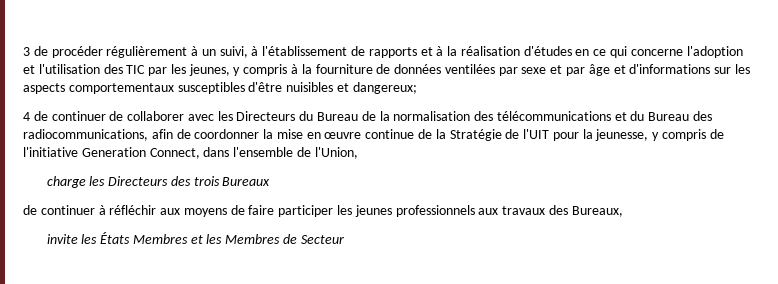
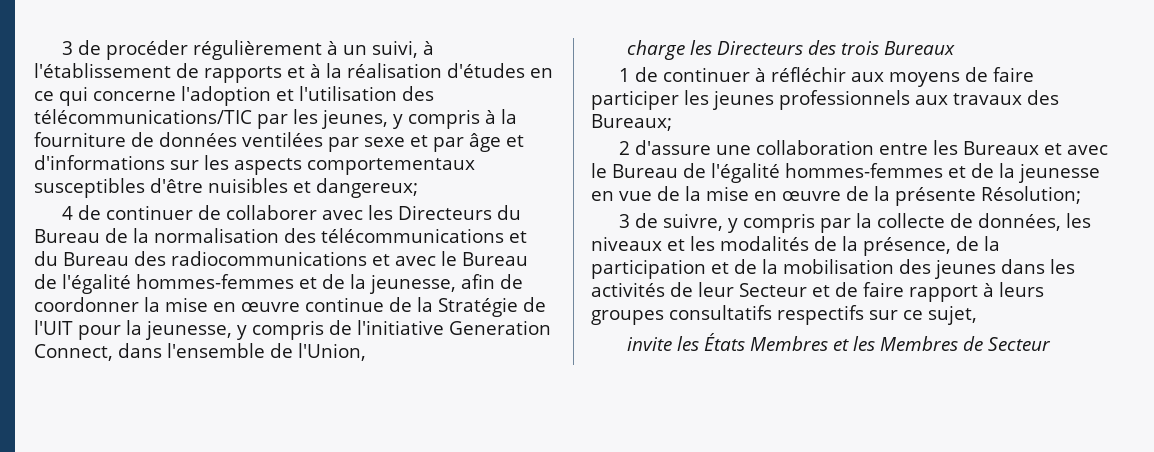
- 3 de procéder régulièrement à un suivi, à l'établissement de rapports et à la réalisation d'études en ce qui concerne l'adoption et l'utilisation des TIC par les jeunes, y compris à la fourniture de données ventilées par sexe et par âge et d'informations sur les aspects comportementaux susceptibles d'être nuisibles et dangereux;
+ 3 de procéder régulièrement à un suivi, à l'établissement de rapports et à la réalisation d'études en ce qui concerne l'adoption et l'utilisation des télécommunications/TIC par les jeunes, y compris à la fourniture de données ventilées par sexe et par âge et d'informations sur les aspects comportementaux susceptibles d'être nuisibles et dangereux;
- 4 de continuer de collaborer avec les Directeurs du Bureau de la normalisation des télécommunications et du Bureau des radiocommunications, afin de coordonner la mise en œuvre continue de la Stratégie de l'UIT pour la jeunesse, y compris de l'initiative Generation Connect, dans l'ensemble de l'Union,
+ 4 de continuer de collaborer avec les Directeurs du Bureau de la normalisation des télécommunications et du Bureau des radiocommunications et avec le Bureau de l'égalité hommes-femmes et de la jeunesse, afin de coordonner la mise en œuvre continue de la Stratégie de l'UIT pour la jeunesse, y compris de l'initiative Generation Connect, dans l'ensemble de l'Union,
- de continuer à réfléchir aux moyens de faire participer les jeunes professionnels aux travaux des Bureaux,
+ 1 de continuer à réfléchir aux moyens de faire participer les jeunes professionnels aux travaux des Bureaux;
+ 2 d'assure une collaboration entre les Bureaux et avec le Bureau de l'égalité hommes-femmes et de la jeunesse en vue de la mise en œuvre de la présente Résolution;
+ 3 de suivre, y compris par la collecte de données, les niveaux et les modalités de la présence, de la participation et de la mobilisation des jeunes dans les activités de leur Secteur et de faire rapport à leurs groupes consultatifs respectifs sur ce sujet,

